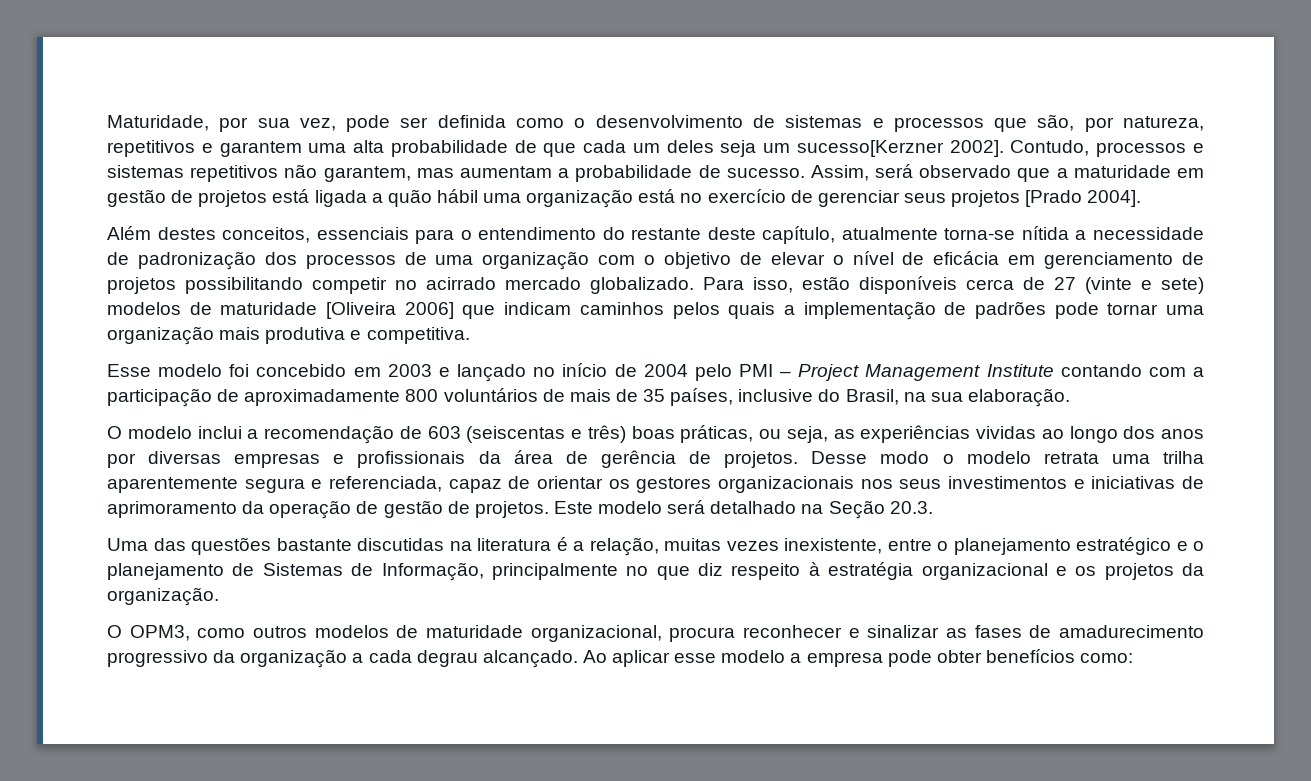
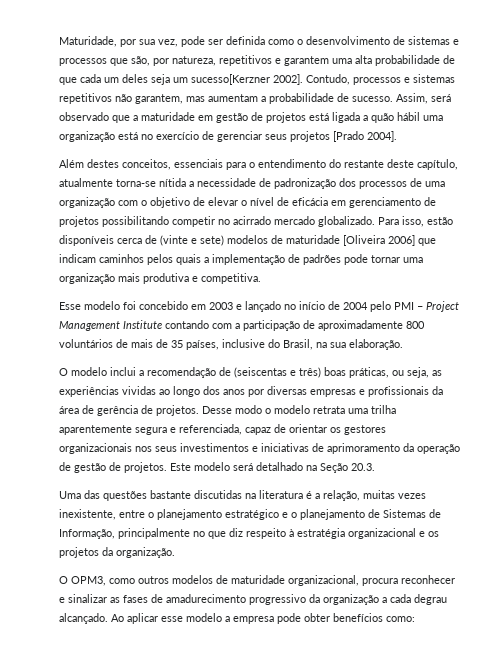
- Para isso, estão disponíveis cerca de 27 (vinte e sete) modelos de maturidade [Oliveira 2006] que indicam caminhos pelos quais a implementação de padrões pode tornar uma organização mais produtiva e competitiva.
+ Para isso, estão disponíveis cerca de (vinte e sete) modelos de maturidade [Oliveira 2006] que indicam caminhos pelos quais a implementação de padrões pode tornar uma organização mais produtiva e competitiva.
- O modelo inclui a recomendação de 603 (seiscentas e três) boas práticas, ou seja, as experiências vividas ao longo dos anos por diversas empresas e profissionais da área de gerência de projetos.
+ O modelo inclui a recomendação de (seiscentas e três) boas práticas, ou seja, as experiências vividas ao longo dos anos por diversas empresas e profissionais da área de gerência de projetos.

